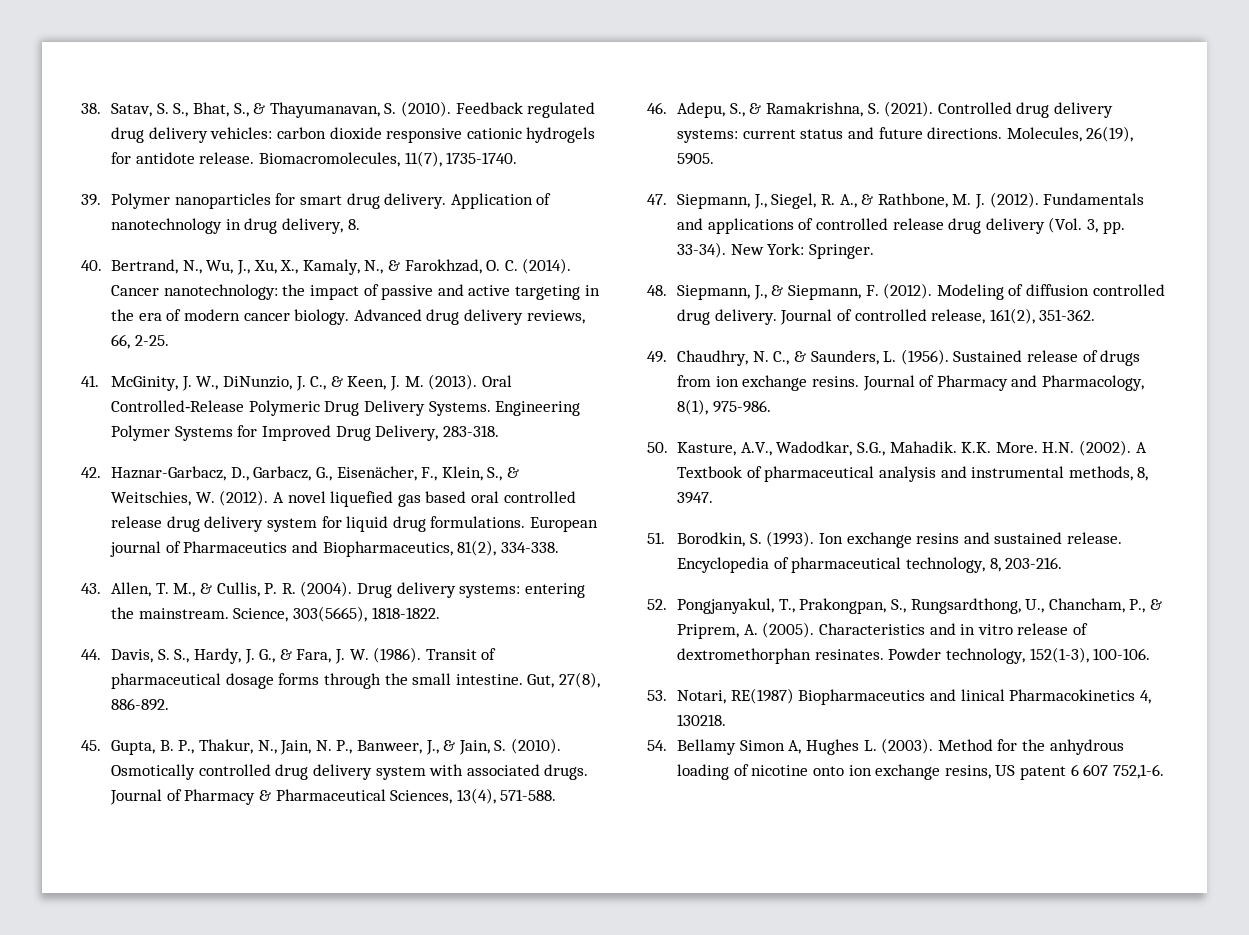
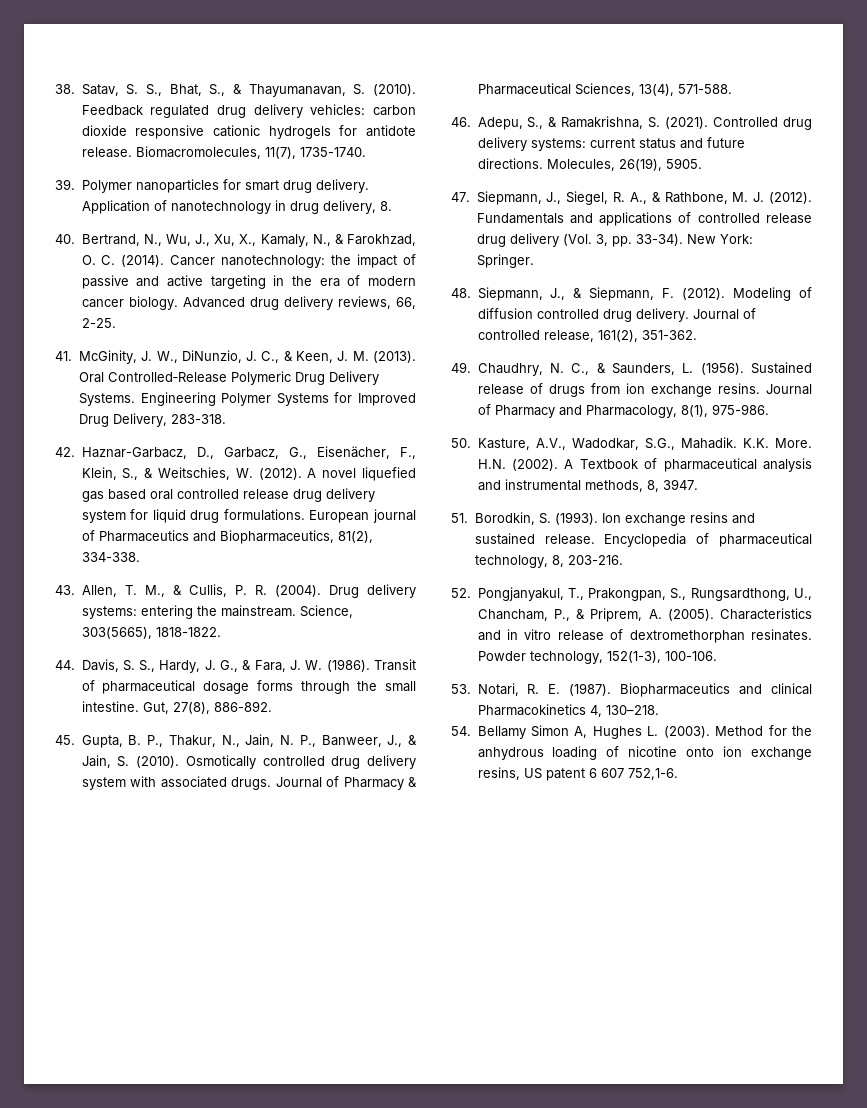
- 53. Notari, RE(1987) Biopharmaceutics and linical Pharmacokinetics 4, 130218.
+ 53. Notari, R. E. (1987). Biopharmaceutics and clinical Pharmacokinetics 4, 130–218.

